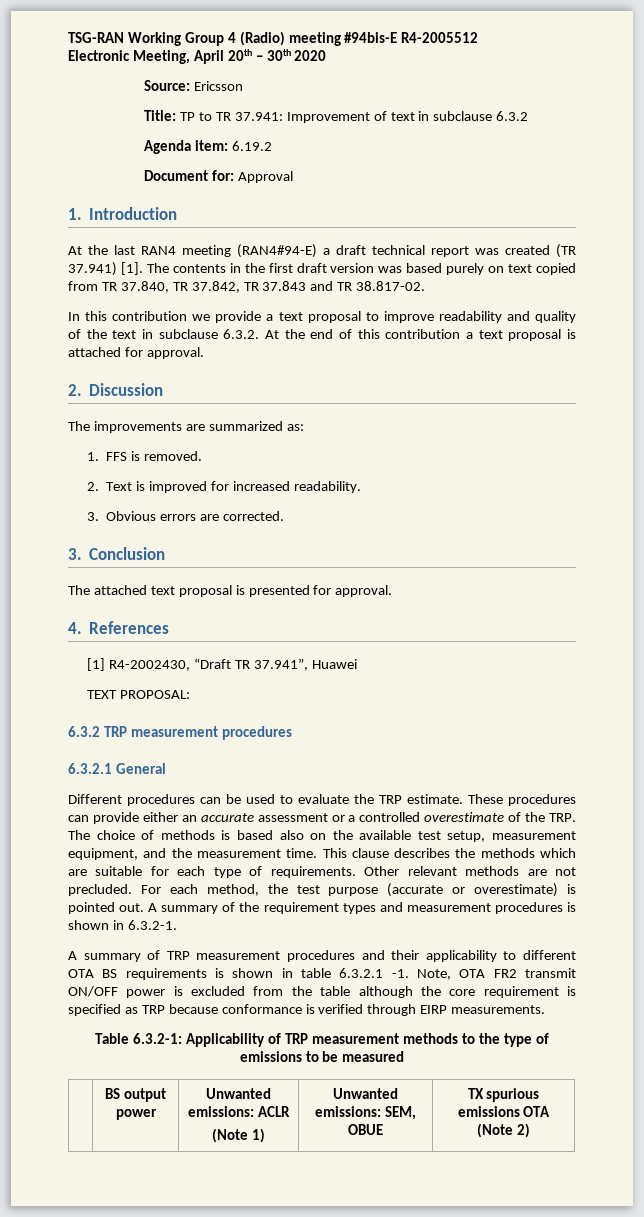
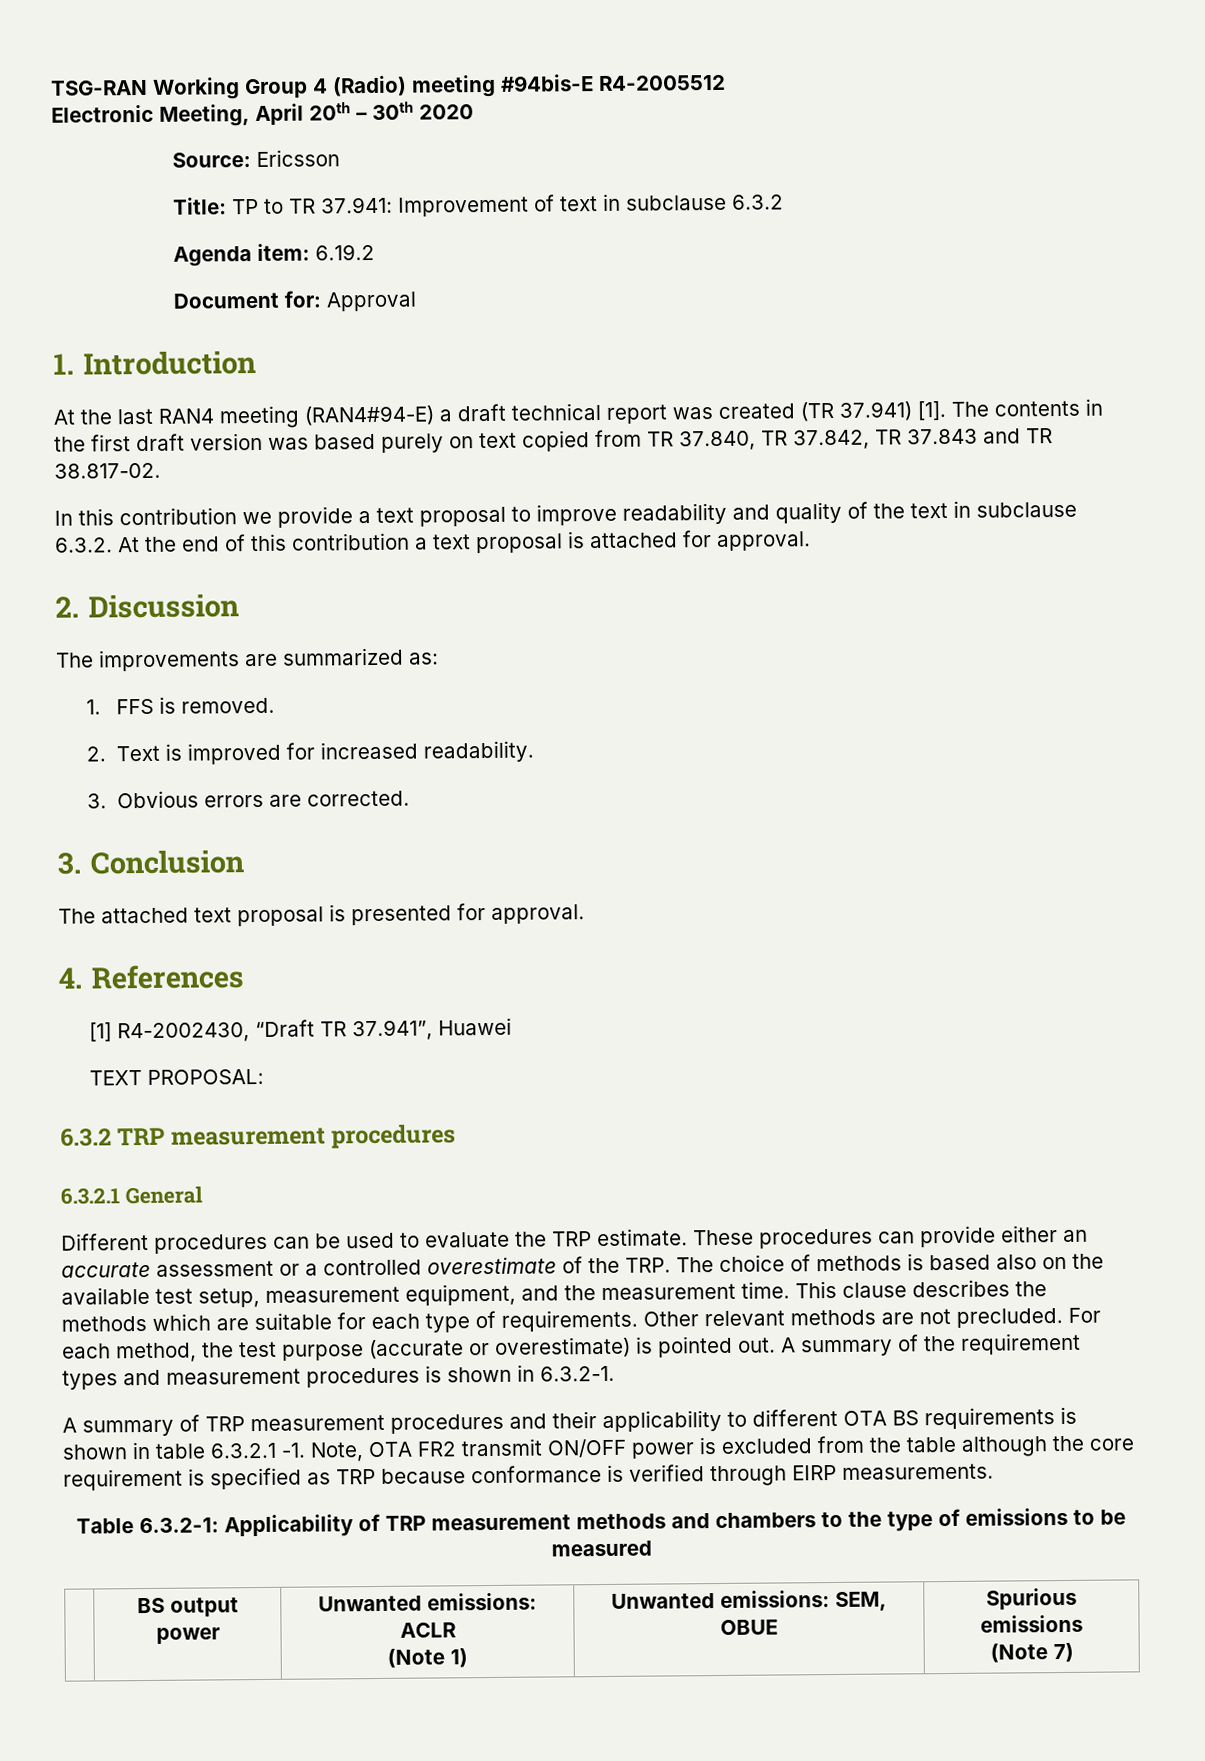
- Table 6.3.2-1: Applicability of TRP measurement methods to the type of emissions to be measured
+ Table 6.3.2-1: Applicability of TRP measurement methods and chambers to the type of emissions to be measured
  | BS output power | Unwanted emissions: ACLR
- (Note 1) | Unwanted emissions: SEM, OBUE | TX spurious emissions OTA (Note 2)
+ (Note 1) | Unwanted emissions: SEM, OBUE | Spurious emissions
+ (Note 7)

